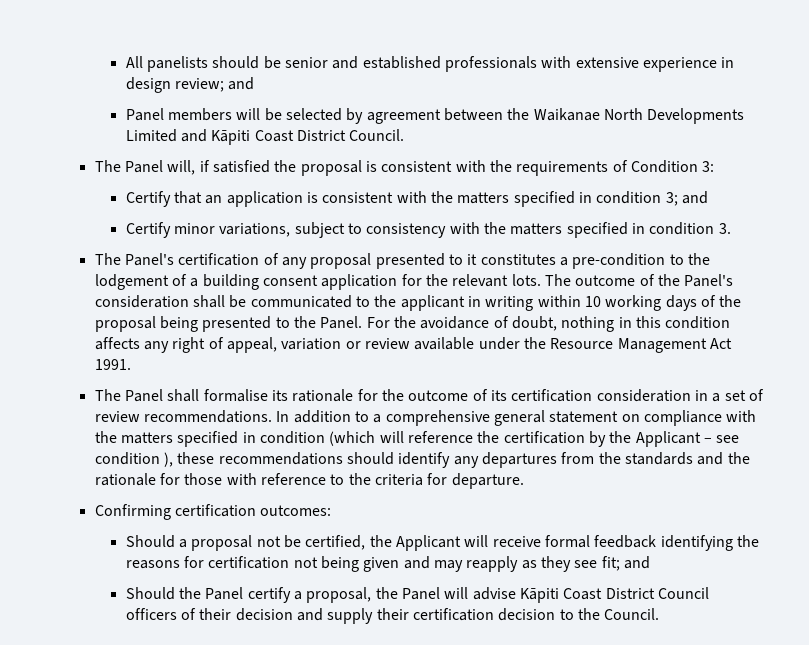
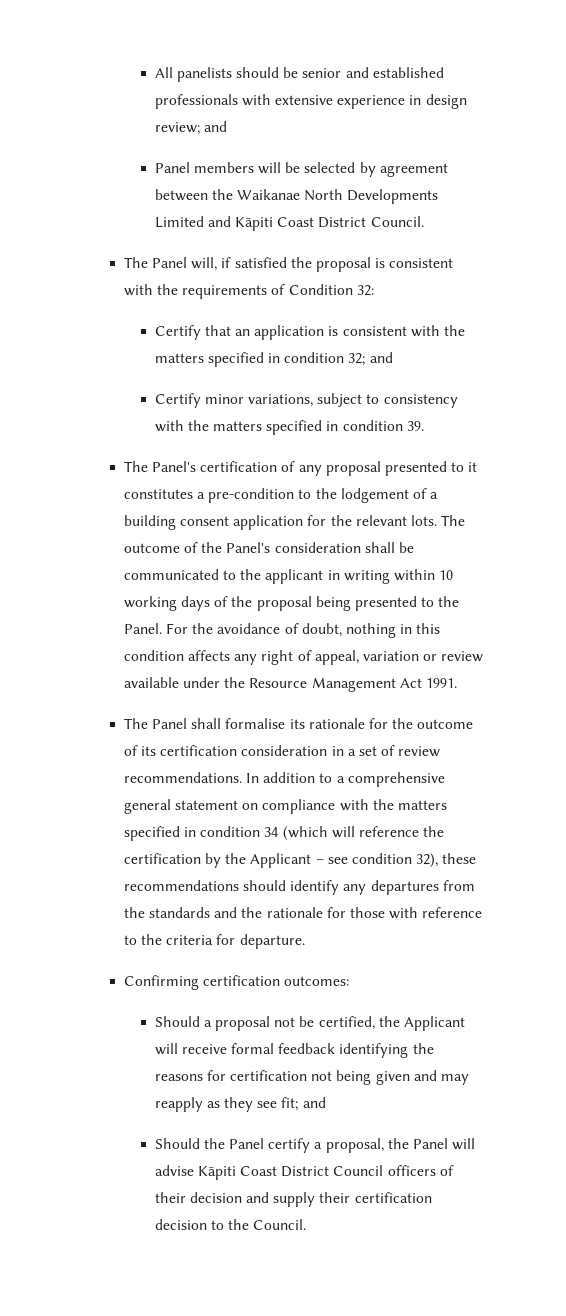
- The Panel will, if satisfied the proposal is consistent with the requirements of Condition 3:
+ The Panel will, if satisfied the proposal is consistent with the requirements of Condition 32:
- Certify that an application is consistent with the matters specified in condition 3; and
+ Certify that an application is consistent with the matters specified in condition 32; and
- Certify minor variations, subject to consistency with the matters specified in condition 3.
+ Certify minor variations, subject to consistency with the matters specified in condition 39.
- In addition to a comprehensive general statement on compliance with the matters specified in condition (which will reference the certification by the Applicant – see condition ), these recommendations should identify any departures from the standards and the rationale for those with reference to the criteria for departure.
+ In addition to a comprehensive general statement on compliance with the matters specified in condition 34 (which will reference the certification by the Applicant – see condition 32), these recommendations should identify any departures from the standards and the rationale for those with reference to the criteria for departure.

